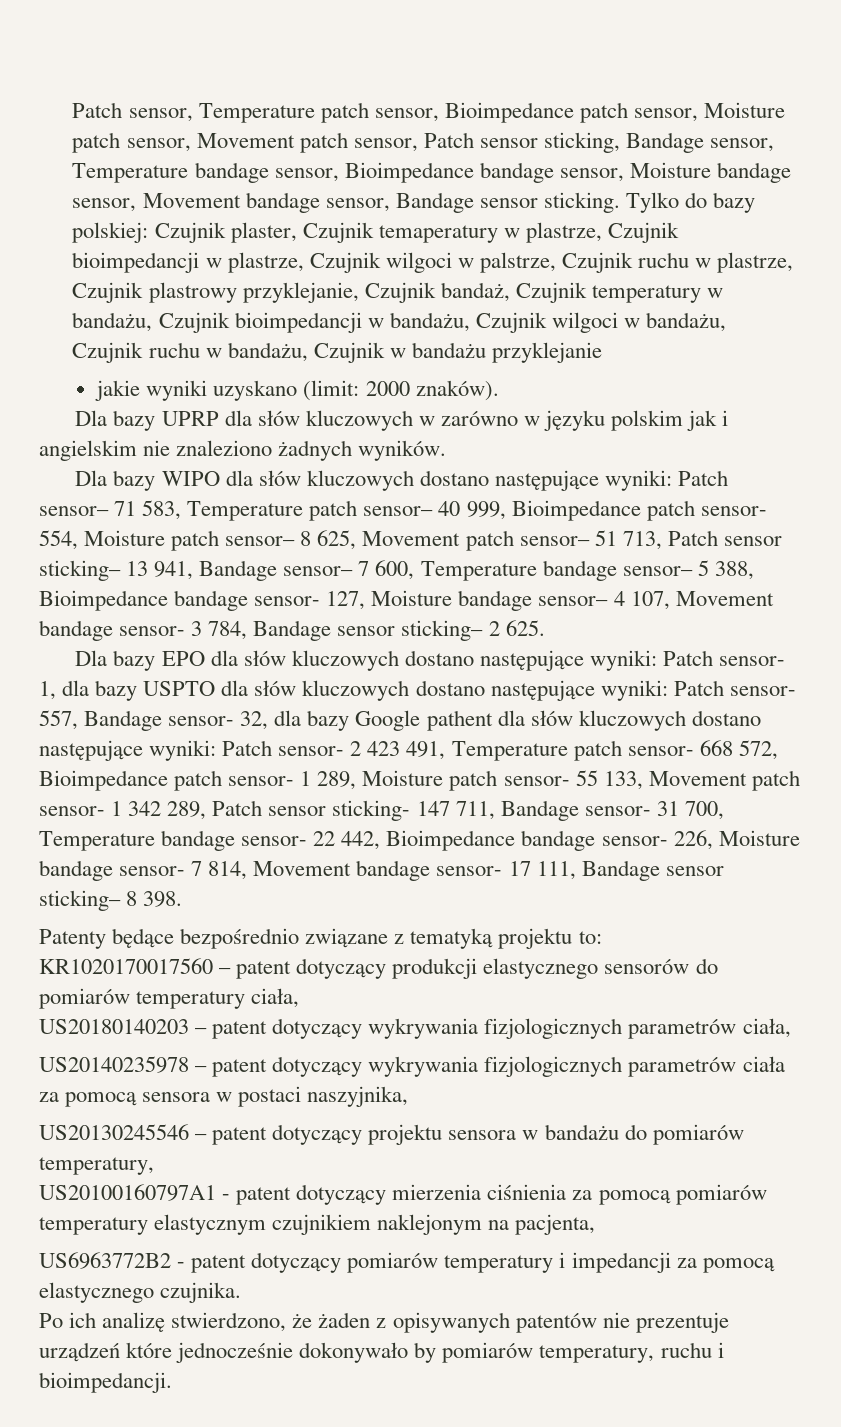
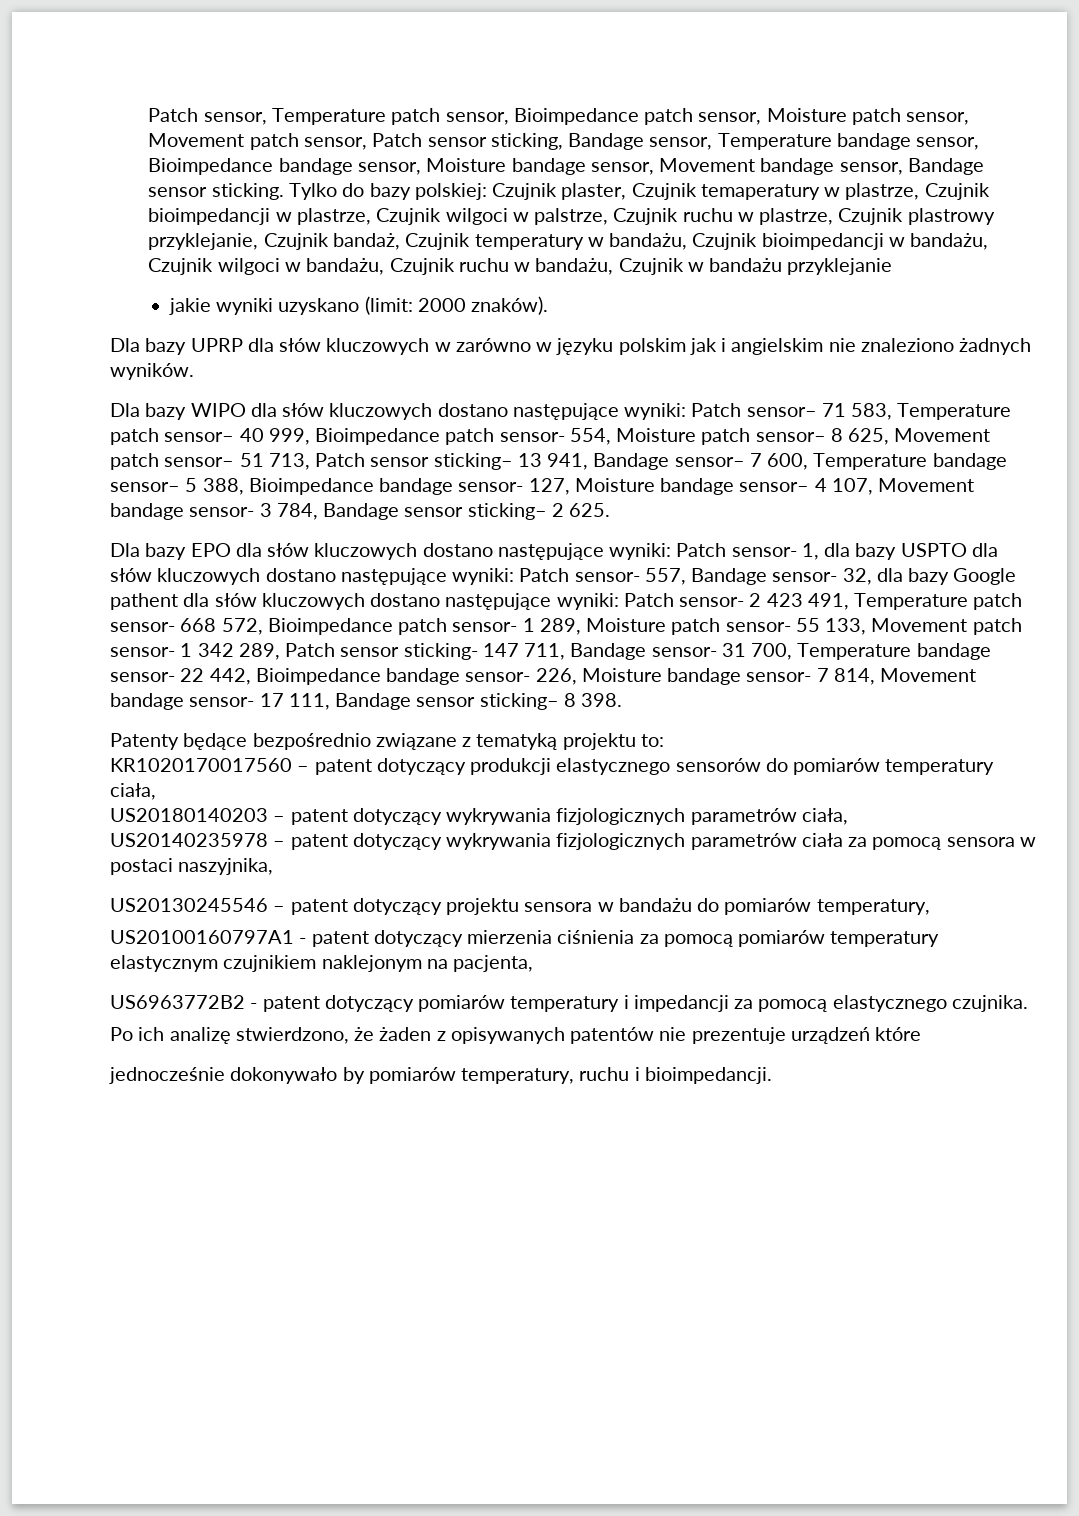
- Po ich analizę stwierdzono, że żaden z opisywanych patentów nie prezentuje urządzeń które jednocześnie dokonywało by pomiarów temperatury, ruchu i bioimpedancji.
+ Po ich analizę stwierdzono, że żaden z opisywanych patentów nie prezentuje urządzeń które
+ jednocześnie dokonywało by pomiarów temperatury, ruchu i bioimpedancji.

